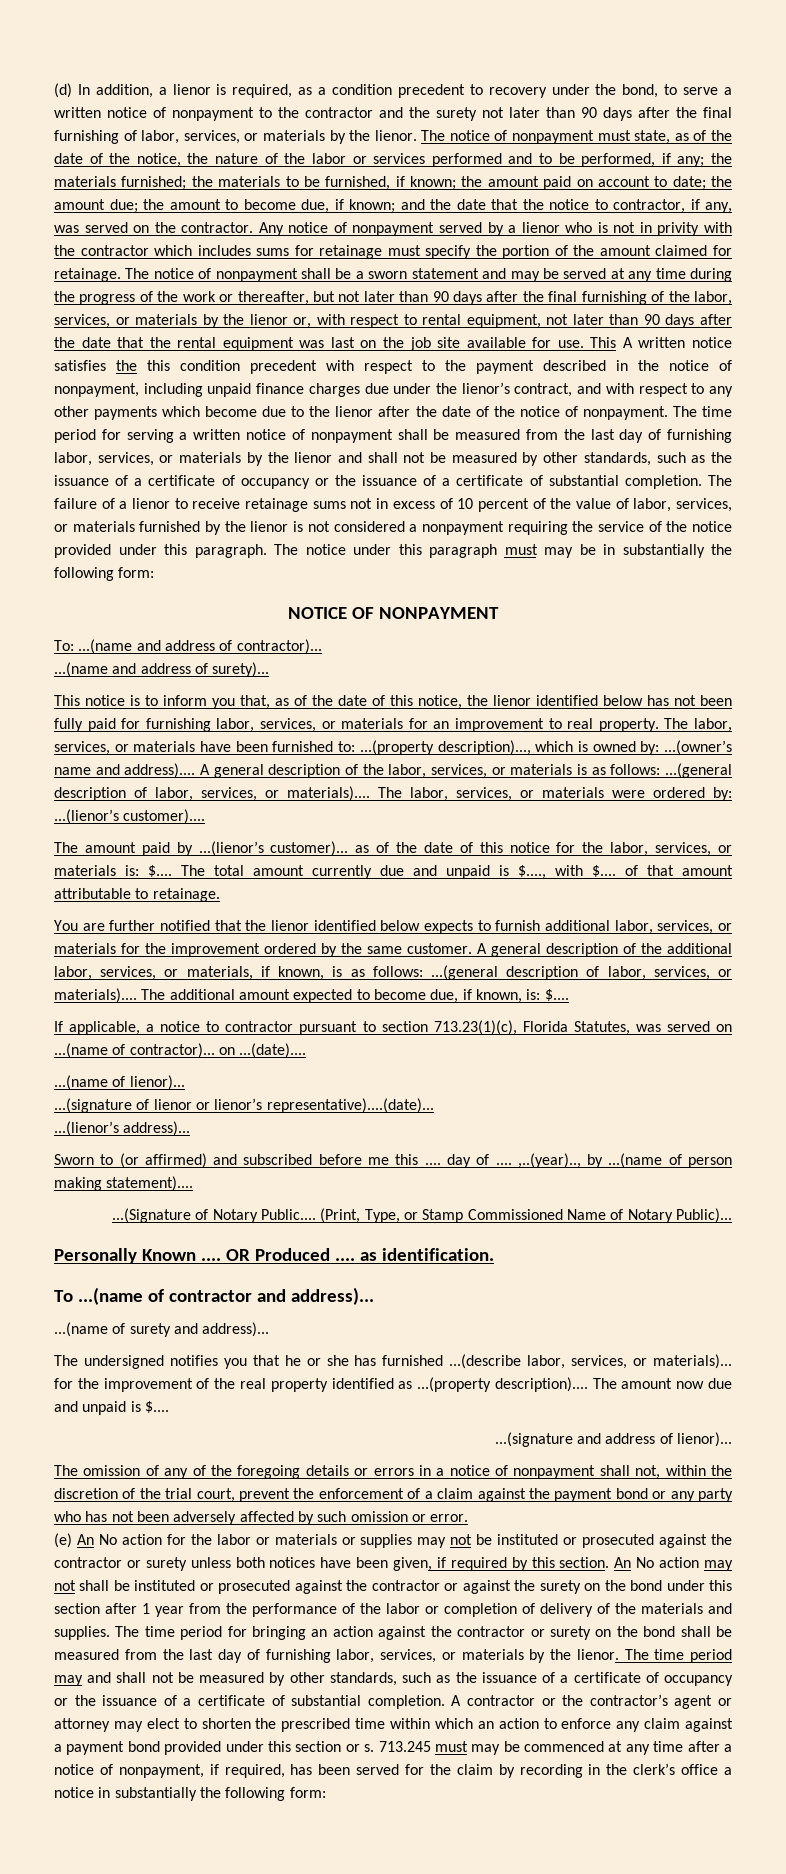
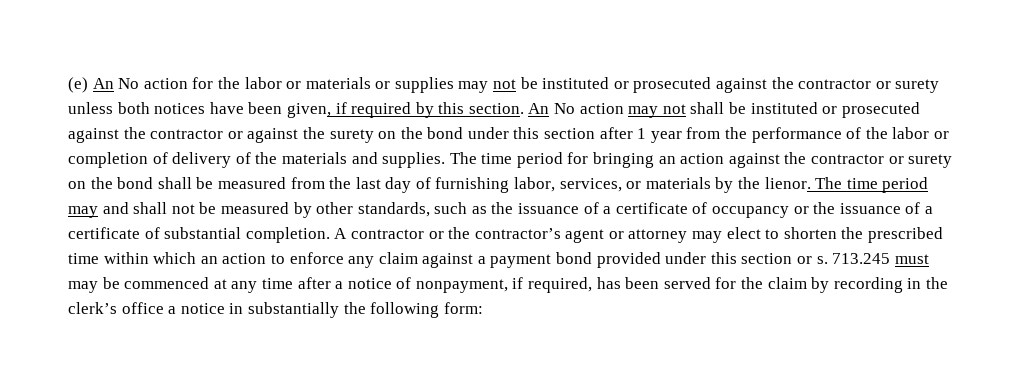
- (d) In addition, a lienor is required, as a condition precedent to recovery under the bond, to serve a written notice of nonpayment to the contractor and the surety not later than 90 days after the final furnishing of labor, services, or materials by the lienor. The notice of nonpayment must state, as of the date of the notice, the nature of the labor or services performed and to be performed, if any; the materials furnished; the materials to be furnished, if known; the amount paid on account to date; the amount due; the amount to become due, if known; and the date that the notice to contractor, if any, was served on the contractor. Any notice of nonpayment served by a lienor who is not in privity with the contractor which includes sums for retainage must specify the portion of the amount claimed for retainage. The notice of nonpayment shall be a sworn statement and may be served at any time during the progress of the work or thereafter, but not later than 90 days after the final furnishing of the labor, services, or materials by the lienor or, with respect to rental equipment, not later than 90 days after the date that the rental equipment was last on the job site available for use. This A written notice satisfies the this condition precedent with respect to the payment described in the notice of nonpayment, including unpaid finance charges due under the lienor’s contract, and with respect to any other payments which become due to the lienor after the date of the notice of nonpayment. The time period for serving a written notice of nonpayment shall be measured from the last day of furnishing labor, services, or materials by the lienor and shall not be measured by other standards, such as the issuance of a certificate of occupancy or the issuance of a certificate of substantial completion. The failure of a lienor to receive retainage sums not in excess of 10 percent of the value of labor, services, or materials furnished by the lienor is not considered a nonpayment requiring the service of the notice provided under this paragraph. The notice under this paragraph must may be in substantially the following form:
- NOTICE OF NONPAYMENT
- To: ...(name and address of contractor)...
- ...(name and address of surety)...
- This notice is to inform you that, as of the date of this notice, the lienor identified below has not been fully paid for furnishing labor, services, or materials for an improvement to real property. The labor, services, or materials have been furnished to: ...(property description)..., which is owned by: ...(owner’s name and address).... A general description of the labor, services, or materials is as follows: ...(general description of labor, services, or materials).... The labor, services, or materials were ordered by: ...(lienor’s customer)....
- The amount paid by ...(lienor’s customer)... as of the date of this notice for the labor, services, or materials is: $.... The total amount currently due and unpaid is $...., with $.... of that amount attributable to retainage.
- You are further notified that the lienor identified below expects to furnish additional labor, services, or materials for the improvement ordered by the same customer. A general description of the additional labor, services, or materials, if known, is as follows: ...(general description of labor, services, or materials).... The additional amount expected to become due, if known, is: $....
- If applicable, a notice to contractor pursuant to section 713.23(1)(c), Florida Statutes, was served on ...(name of contractor)... on ...(date)....
- ...(name of lienor)...
- ...(signature of lienor or lienor’s representative)....(date)...
- ...(lienor’s address)...
- Sworn to (or affirmed) and subscribed before me this .... day of .... ,..(year).., by ...(name of person making statement)....
- ...(Signature of Notary Public.... (Print, Type, or Stamp Commissioned Name of Notary Public)...
- Personally Known .... OR Produced .... as identification.
- To ...(name of contractor and address)...
- ...(name of surety and address)...
- The undersigned notifies you that he or she has furnished ...(describe labor, services, or materials)... for the improvement of the real property identified as ...(property description).... The amount now due and unpaid is $....
- ...(signature and address of lienor)...
- The omission of any of the foregoing details or errors in a notice of nonpayment shall not, within the discretion of the trial court, prevent the enforcement of a claim against the payment bond or any party who has not been adversely affected by such omission or error.

